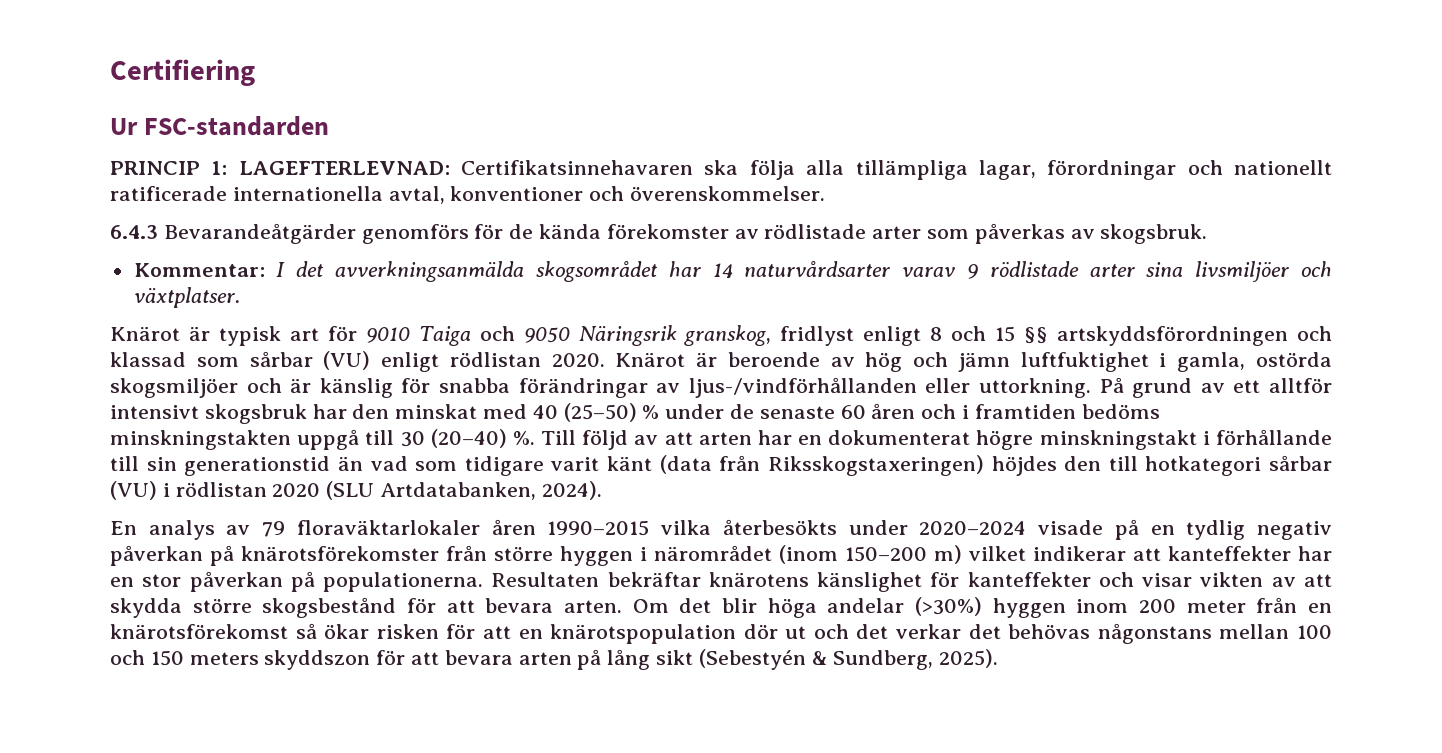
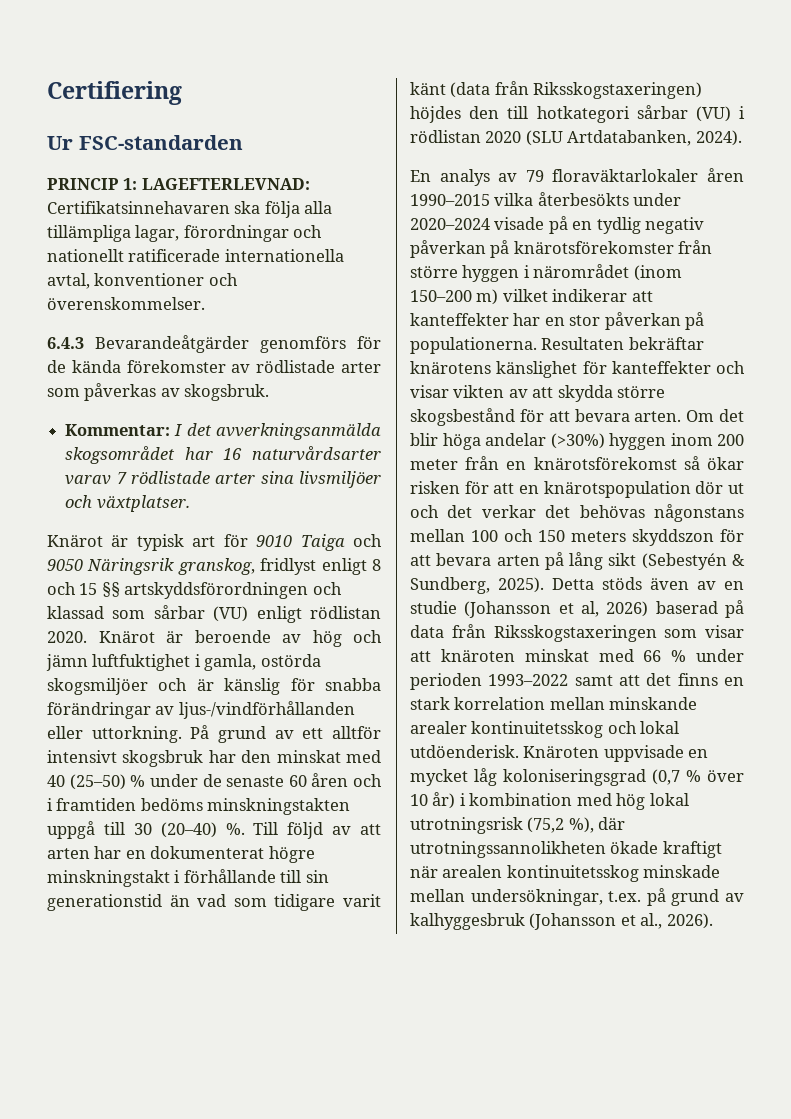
- Kommentar: I det avverkningsanmälda skogsområdet har 14 naturvårdsarter varav 9 rödlistade arter sina livsmiljöer och växtplatser.
+ Kommentar: I det avverkningsanmälda skogsområdet har 16 naturvårdsarter varav 7 rödlistade arter sina livsmiljöer och växtplatser.
+ Detta stöds även av en studie (Johansson et al, 2026) baserad på data från Riksskogstaxeringen som visar att knäroten minskat med 66 % under perioden 1993–2022 samt att det finns en stark korrelation mellan minskande arealer kontinuitetsskog och lokal utdöenderisk. Knäroten uppvisade en mycket låg koloniseringsgrad (0,7 % över 10 år) i kombination med hög lokal utrotningsrisk (75,2 %), där utrotningssannolikheten ökade kraftigt när arealen kontinuitetsskog minskade mellan undersökningar, t.ex. på grund av kalhyggesbruk (Johansson et al., 2026).

